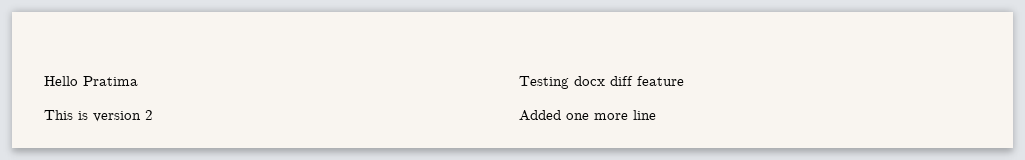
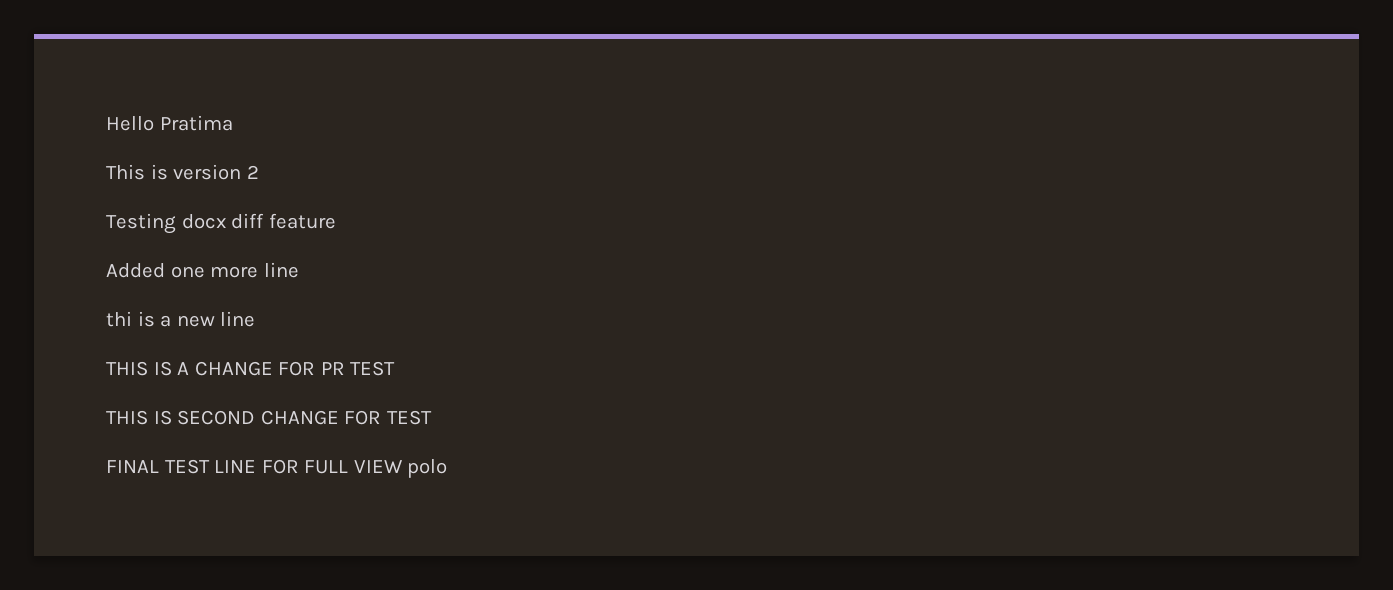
+ thi is a new line
+ THIS IS A CHANGE FOR PR TEST
+ THIS IS SECOND CHANGE FOR TEST
+ FINAL TEST LINE FOR FULL VIEW polo

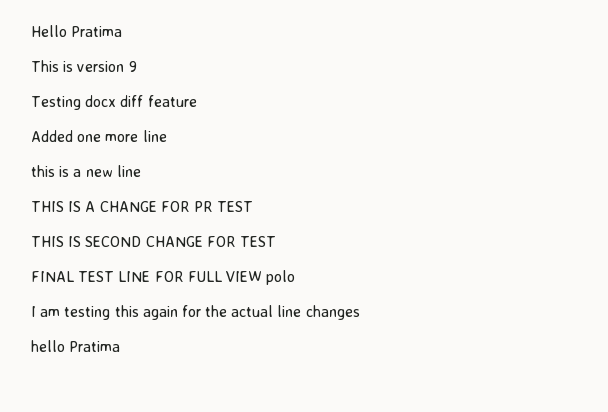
- This is version 2
+ This is version 9
- thi is a new line
+ this is a new line
+ I am testing this again for the actual line changes
+ hello Pratima

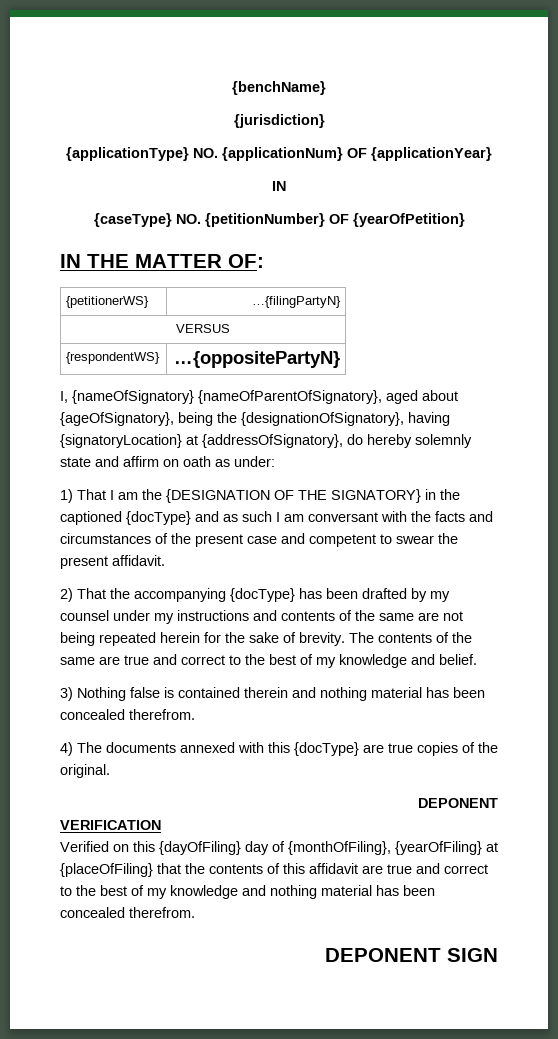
- Hello Pratima
- This is version 9
- Testing docx diff feature
- Added one more line
- this is a new line
- THIS IS A CHANGE FOR PR TEST
- THIS IS SECOND CHANGE FOR TEST
- FINAL TEST LINE FOR FULL VIEW polo
- I am testing this again for the actual line changes
- hello Pratima
+ {benchName}
+ {jurisdiction}
+ {applicationType} NO. {applicationNum} OF {applicationYear}
+ IN
+ {caseType} NO. {petitionNumber} OF {yearOfPetition}
+ IN THE MATTER OF:
+ {petitionerWS} | …{filingPartyN}
+ VERSUS
+ {respondentWS} | …{oppositePartyN}
+ I, {nameOfSignatory} {nameOfParentOfSignatory}, aged about {ageOfSignatory}, being the {designationOfSignatory}, having {signatoryLocation} at {addressOfSignatory}, do hereby solemnly state and affirm on oath as under:
+ 1) That I am the {DESIGNATION OF THE SIGNATORY} in the captioned {docType} and as such I am conversant with the facts and circumstances of the present case and competent to swear the present affidavit.
+ 2) That the accompanying {docType} has been drafted by my counsel under my instructions and contents of the same are not being repeated herein for the sake of brevity. The contents of the same are true and correct to the best of my knowledge and belief.
+ 3) Nothing false is contained therein and nothing material has been concealed therefrom.
+ 4) The documents annexed with this {docType} are true copies of the original.
+ DEPONENT
+ VERIFICATION
+ Verified on this {dayOfFiling} day of {monthOfFiling}, {yearOfFiling} at {placeOfFiling} that the contents of this affidavit are true and correct to the best of my knowledge and nothing material has been concealed therefrom.
+ DEPONENT SIGN

